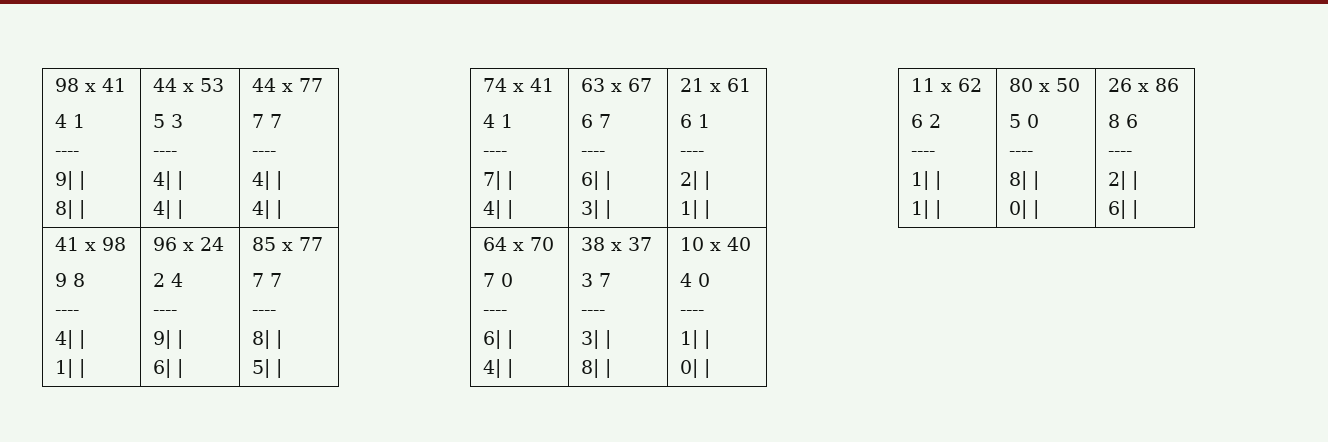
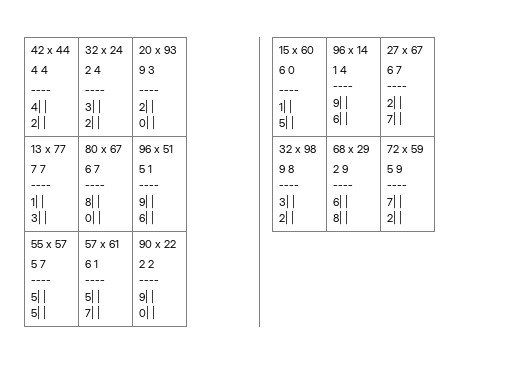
- 98 x 41
- 4 1
+ 42 x 44
+ 4 4
+ ----
+ 4| |
+ 2| | | 32 x 24
+ 2 4
+ ----
+ 3| |
+ 2| | | 20 x 93
+ 9 3
+ ----
+ 2| |
+ 0| |
+ 13 x 77
+ 7 7
+ ----
+ 1| |
+ 3| | | 80 x 67
+ 6 7
+ ----
+ 8| |
+ 0| | | 96 x 51
+ 5 1
  ----
  9| |
- 8| | | 44 x 53
- 5 3
+ 6| |
+ 55 x 57
+ 5 7
  ----
- 4| |
- 4| | | 44 x 77
- 7 7
+ 5| |
+ 5| | | 57 x 61
+ 6 1
  ----
- 4| |
- 4| |
- 41 x 98
+ 5| |
+ 7| | | 90 x 22
+ 2 2
+ ----
+ 9| |
+ 0| |
+ 15 x 60
+ 6 0
+ ----
+ 1| |
+ 5| | | 96 x 14
+ 1 4
+ ----
+ 9| |
+ 6| | | 27 x 67
+ 6 7
+ ----
+ 2| |
+ 7| |
+ 32 x 98
  9 8
  ----
- 4| |
- 1| | | 96 x 24
- 2 4
+ 3| |
+ 2| | | 68 x 29
+ 2 9
  ----
- 9| |
- 6| | | 85 x 77
- 7 7
- ----
- 8| |
- 5| |
- 74 x 41
- 4 1
+ 6| |
+ 8| | | 72 x 59
+ 5 9
  ----
  7| |
- 4| | | 63 x 67
- 6 7
- ----
- 6| |
- 3| | | 21 x 61
- 6 1
- ----
  2| |
- 1| |
- 64 x 70
- 7 0
- ----
- 6| |
- 4| | | 38 x 37
- 3 7
- ----
- 3| |
- 8| | | 10 x 40
- 4 0
- ----
- 1| |
- 0| |
- 11 x 62
- 6 2
- ----
- 1| |
- 1| | | 80 x 50
- 5 0
- ----
- 8| |
- 0| | | 26 x 86
- 8 6
- ----
- 2| |
- 6| |

